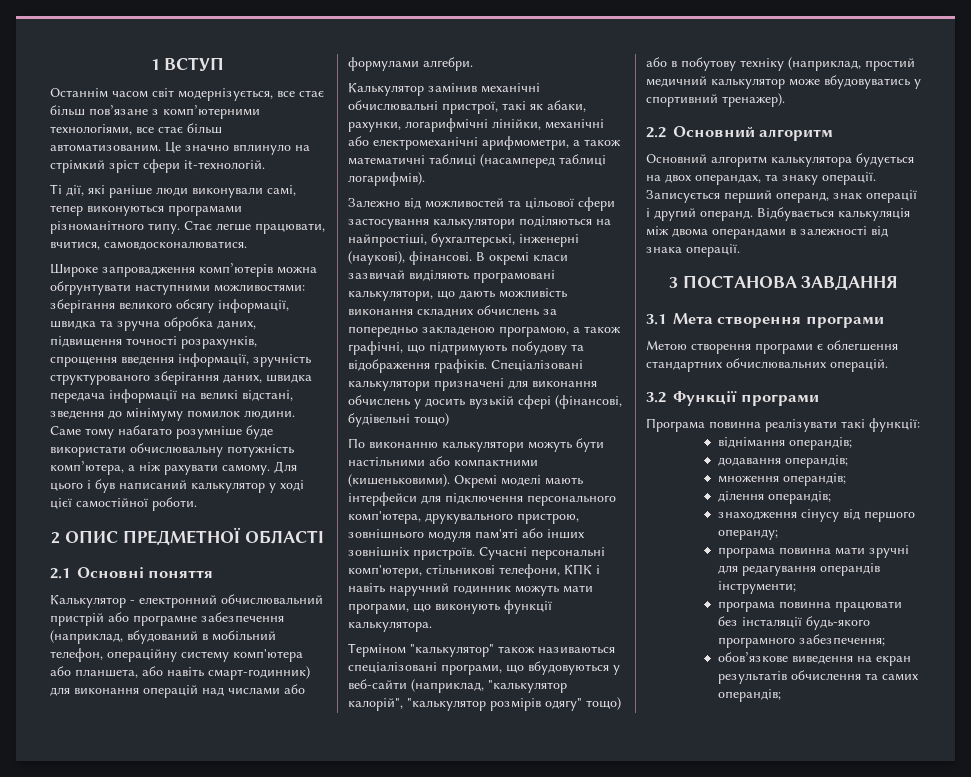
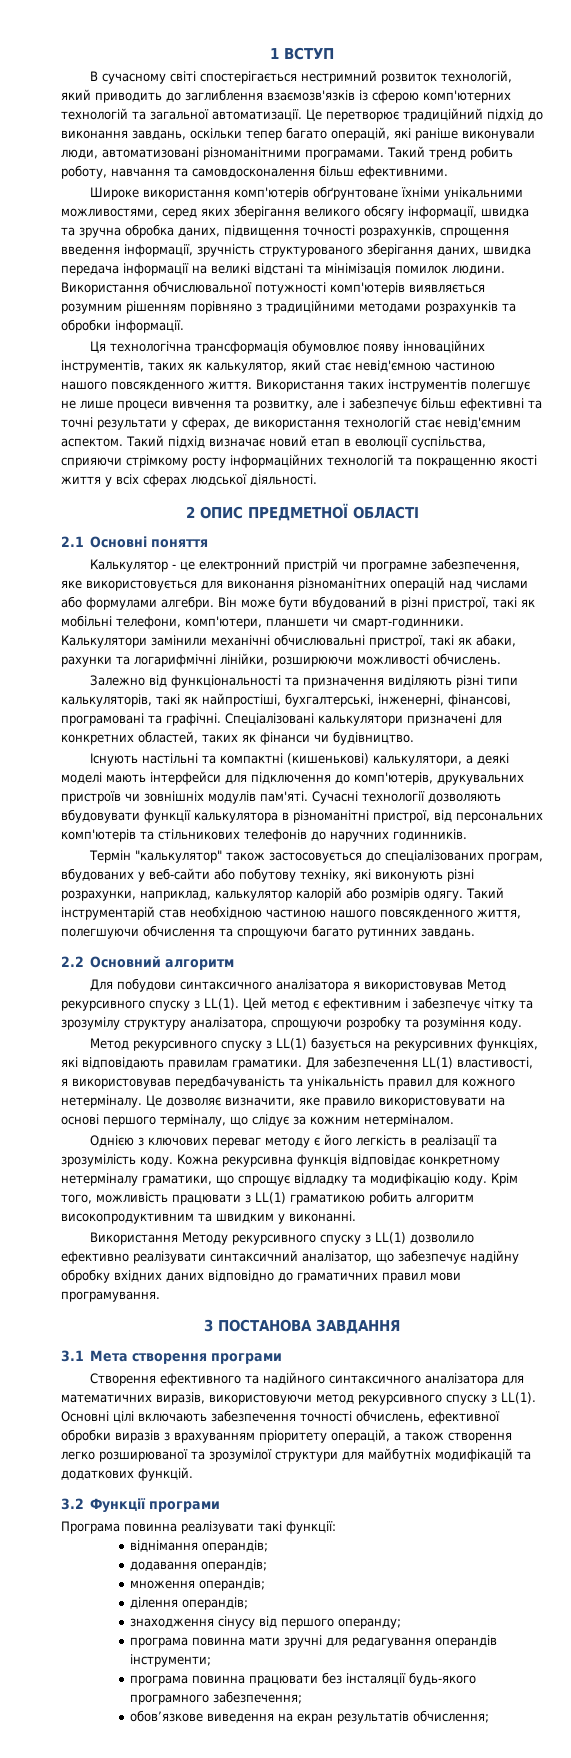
- Останнім часом світ модернізується, все стає більш пов’язане з комп’ютерними технологіями, все стає більш автоматизованим. Це значно вплинуло на стрімкий зріст сфери it-технологій.
- Ті дії, які раніше люди виконували самі, тепер виконуються програмами різноманітного типу. Стає легше працювати, вчитися, самовдосконалюватися.
- Широке запровадження комп’ютерів можна обгрунтувати наступними можливостями: зберігання великого обсягу інформації, швидка та зручна обробка даних, підвищення точності розрахунків, спрощення введення інформації, зручність структурованого зберігання даних, швидка передача інформації на великі відстані, зведення до мінімуму помилок людини. Саме тому набагато розумніше буде використати обчислювальну потужність комп’ютера, а ніж рахувати самому. Для цього і був написаний калькулятор у ході цієї самостійної роботи.
+ В сучасному світі спостерігається нестримний розвиток технологій, який приводить до заглиблення взаємозв'язків із сферою комп'ютерних технологій та загальної автоматизації. Це перетворює традиційний підхід до виконання завдань, оскільки тепер багато операцій, які раніше виконували люди, автоматизовані різноманітними програмами. Такий тренд робить роботу, навчання та самовдосконалення більш ефективними.
+ Широке використання комп'ютерів обґрунтоване їхніми унікальними можливостями, серед яких зберігання великого обсягу інформації, швидка та зручна обробка даних, підвищення точності розрахунків, спрощення введення інформації, зручність структурованого зберігання даних, швидка передача інформації на великі відстані та мінімізація помилок людини. Використання обчислювальної потужності комп'ютерів виявляється розумним рішенням порівняно з традиційними методами розрахунків та обробки інформації.
+ Ця технологічна трансформація обумовлює появу інноваційних інструментів, таких як калькулятор, який стає невід'ємною частиною нашого повсякденного життя. Використання таких інструментів полегшує не лише процеси вивчення та розвитку, але і забезпечує більш ефективні та точні результати у сферах, де використання технологій стає невід'ємним аспектом. Такий підхід визначає новий етап в еволюції суспільства, сприяючи стрімкому росту інформаційних технологій та покращенню якості життя у всіх сферах людської діяльності.
- Калькулятор - електронний обчислювальний пристрій або програмне забезпечення (наприклад, вбудований в мобільний телефон, операційну систему комп'ютера або планшета, або навіть смарт-годинник) для виконання операцій над числами або формулами алгебри.
- Калькулятор замінив механічні обчислювальні пристрої, такі як абаки, рахунки, логарифмічні лінійки, механічні або електромеханічні арифмометри, а також математичні таблиці (насамперед таблиці логарифмів).
- Залежно від можливостей та цільової сфери застосування калькулятори поділяються на найпростіші, бухгалтерські, інженерні (наукові), фінансові. В окремі класи зазвичай виділяють програмовані калькулятори, що дають можливість виконання складних обчислень за попередньо закладеною програмою, а також графічні, що підтримують побудову та відображення графіків. Спеціалізовані калькулятори призначені для виконання обчислень у досить вузькій сфері (фінансові, будівельні тощо)
- По виконанню калькулятори можуть бути настільними або компактними (кишеньковими). Окремі моделі мають інтерфейси для підключення персонального комп'ютера, друкувального пристрою, зовнішнього модуля пам'яті або інших зовнішніх пристроїв. Сучасні персональні комп'ютери, стільникові телефони, КПК і навіть наручний годинник можуть мати програми, що виконують функції калькулятора.
- Терміном "калькулятор" також називаються спеціалізовані програми, що вбудовуються у веб-сайти (наприклад, "калькулятор калорій", "калькулятор розмірів одягу" тощо) або в побутову техніку (наприклад, простий медичний калькулятор може вбудовуватись у спортивний тренажер).
+ Калькулятор - це електронний пристрій чи програмне забезпечення, яке використовується для виконання різноманітних операцій над числами або формулами алгебри. Він може бути вбудований в різні пристрої, такі як мобільні телефони, комп'ютери, планшети чи смарт-годинники. Калькулятори замінили механічні обчислювальні пристрої, такі як абаки, рахунки та логарифмічні лінійки, розширюючи можливості обчислень.
+ Залежно від функціональності та призначення виділяють різні типи калькуляторів, такі як найпростіші, бухгалтерські, інженерні, фінансові, програмовані та графічні. Спеціалізовані калькулятори призначені для конкретних областей, таких як фінанси чи будівництво.
+ Існують настільні та компактні (кишенькові) калькулятори, а деякі моделі мають інтерфейси для підключення до комп'ютерів, друкувальних пристроїв чи зовнішніх модулів пам'яті. Сучасні технології дозволяють вбудовувати функції калькулятора в різноманітні пристрої, від персональних комп'ютерів та стільникових телефонів до наручних годинників.
+ Термін "калькулятор" також застосовується до спеціалізованих програм, вбудованих у веб-сайти або побутову техніку, які виконують різні розрахунки, наприклад, калькулятор калорій або розмірів одягу. Такий інструментарій став необхідною частиною нашого повсякденного життя, полегшуючи обчислення та спрощуючи багато рутинних завдань.
  2.2 Основний алгоритм
- Основний алгоритм калькулятора будується на двох операндах, та знаку операції. Записується перший операнд, знак операції і другий операнд. Відбувається калькуляція між двома операндами в залежності від знака операції.
+ Для побудови синтаксичного аналізатора я використовував Метод рекурсивного спуску з LL(1). Цей метод є ефективним і забезпечує чітку та зрозумілу структуру аналізатора, спрощуючи розробку та розуміння коду.
+ Метод рекурсивного спуску з LL(1) базується на рекурсивних функціях, які відповідають правилам граматики. Для забезпечення LL(1) властивості, я використовував передбачуваність та унікальність правил для кожного нетерміналу. Це дозволяє визначити, яке правило використовувати на основі першого терміналу, що слідує за кожним нетерміналом.
+ Однією з ключових переваг методу є його легкість в реалізації та зрозумілість коду. Кожна рекурсивна функція відповідає конкретному нетерміналу граматики, що спрощує відладку та модифікацію коду. Крім того, можливість працювати з LL(1) граматикою робить алгоритм високопродуктивним та швидким у виконанні.
+ Використання Методу рекурсивного спуску з LL(1) дозволило ефективно реалізувати синтаксичний аналізатор, що забезпечує надійну обробку вхідних даних відповідно до граматичних правил мови програмування.
- Метою створення програми є облегшення стандартних обчислювальних операцій.
+ Створення ефективного та надійного синтаксичного аналізатора для математичних виразів, використовуючи метод рекурсивного спуску з LL(1). Основні цілі включають забезпечення точності обчислень, ефективної обробки виразів з врахуванням пріоритету операцій, а також створення легко розширюваної та зрозумілої структури для майбутніх модифікацій та додаткових функцій.
- обов’язкове виведення на екран результатів обчислення та самих операндів;
+ обов’язкове виведення на екран результатів обчислення;

